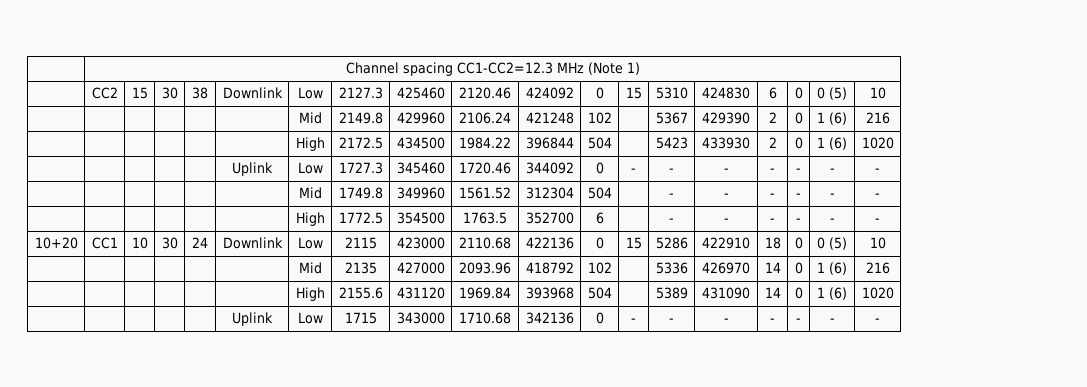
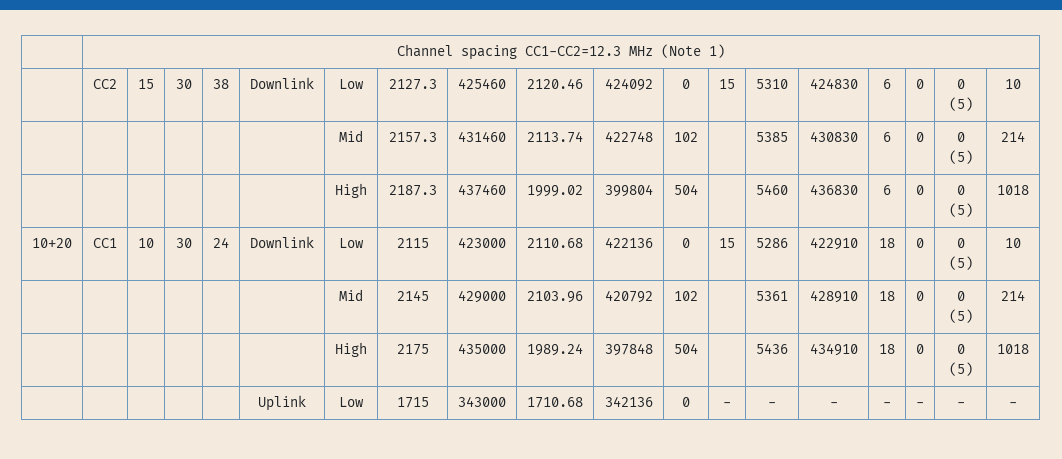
- | | | | | | Mid | 2149.8 | 429960 | 2106.24 | 421248 | 102 | | 5367 | 429390 | 2 | 0 | 1 (6) | 216
- | | | | | | High | 2172.5 | 434500 | 1984.22 | 396844 | 504 | | 5423 | 433930 | 2 | 0 | 1 (6) | 1020
- | | | | | Uplink | Low | 1727.3 | 345460 | 1720.46 | 344092 | 0 | - | - | - | - | - | - | -
- | | | | | | Mid | 1749.8 | 349960 | 1561.52 | 312304 | 504 | | - | - | - | - | - | -
- | | | | | | High | 1772.5 | 354500 | 1763.5 | 352700 | 6 | | - | - | - | - | - | -
+ | | | | | | Mid | 2157.3 | 431460 | 2113.74 | 422748 | 102 | | 5385 | 430830 | 6 | 0 | 0 (5) | 214
+ | | | | | | High | 2187.3 | 437460 | 1999.02 | 399804 | 504 | | 5460 | 436830 | 6 | 0 | 0 (5) | 1018
- | | | | | | Mid | 2135 | 427000 | 2093.96 | 418792 | 102 | | 5336 | 426970 | 14 | 0 | 1 (6) | 216
- | | | | | | High | 2155.6 | 431120 | 1969.84 | 393968 | 504 | | 5389 | 431090 | 14 | 0 | 1 (6) | 1020
+ | | | | | | Mid | 2145 | 429000 | 2103.96 | 420792 | 102 | | 5361 | 428910 | 18 | 0 | 0 (5) | 214
+ | | | | | | High | 2175 | 435000 | 1989.24 | 397848 | 504 | | 5436 | 434910 | 18 | 0 | 0 (5) | 1018

